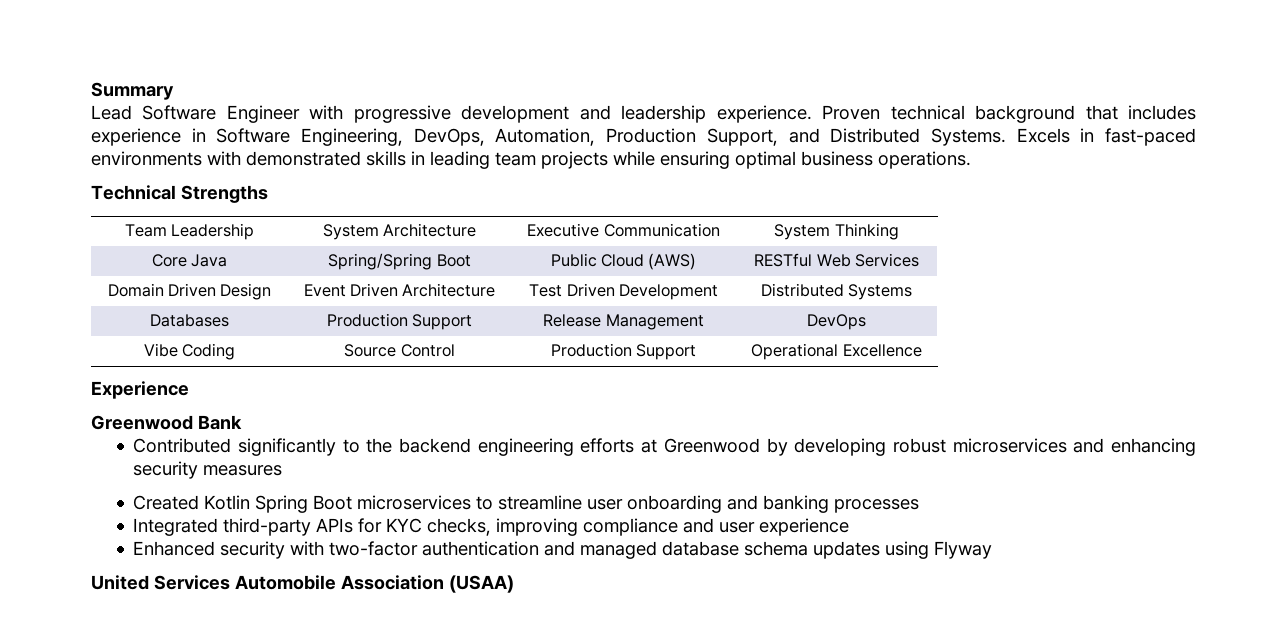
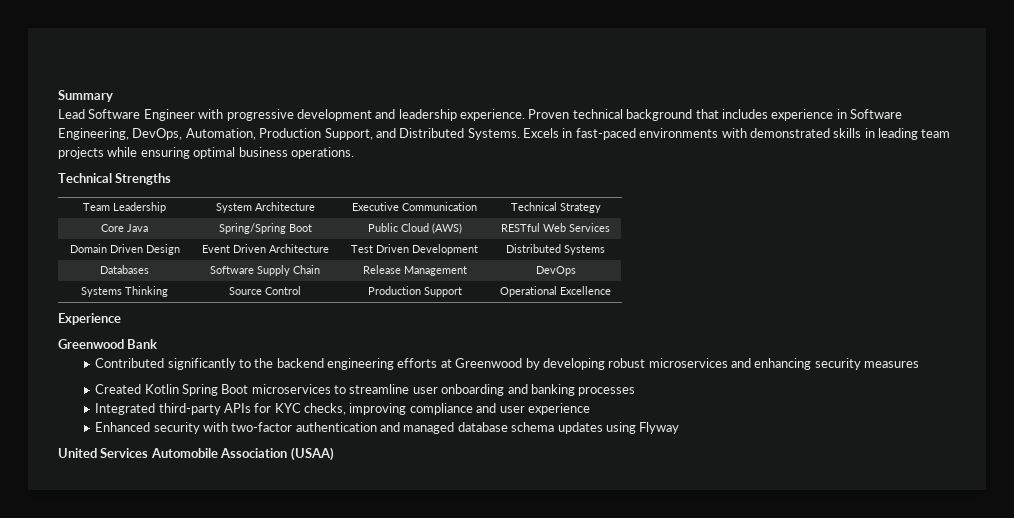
- Team Leadership | System Architecture | Executive Communication | System Thinking
+ Team Leadership | System Architecture | Executive Communication | Technical Strategy
- Databases | Production Support | Release Management | DevOps
+ Databases | Software Supply Chain | Release Management | DevOps
- Vibe Coding | Source Control | Production Support | Operational Excellence
+ Systems Thinking | Source Control | Production Support | Operational Excellence

